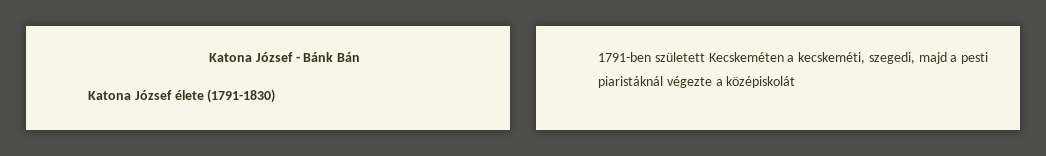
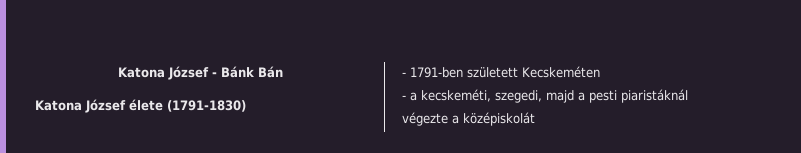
- 1791-ben született Kecskeméten a kecskeméti, szegedi, majd a pesti piaristáknál végezte a középiskolát
+ - 1791-ben született Kecskeméten
+ - a kecskeméti, szegedi, majd a pesti piaristáknál végezte a középiskolát

